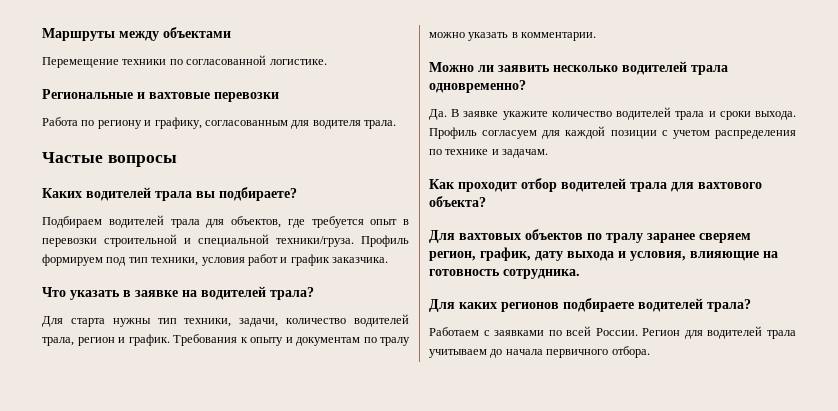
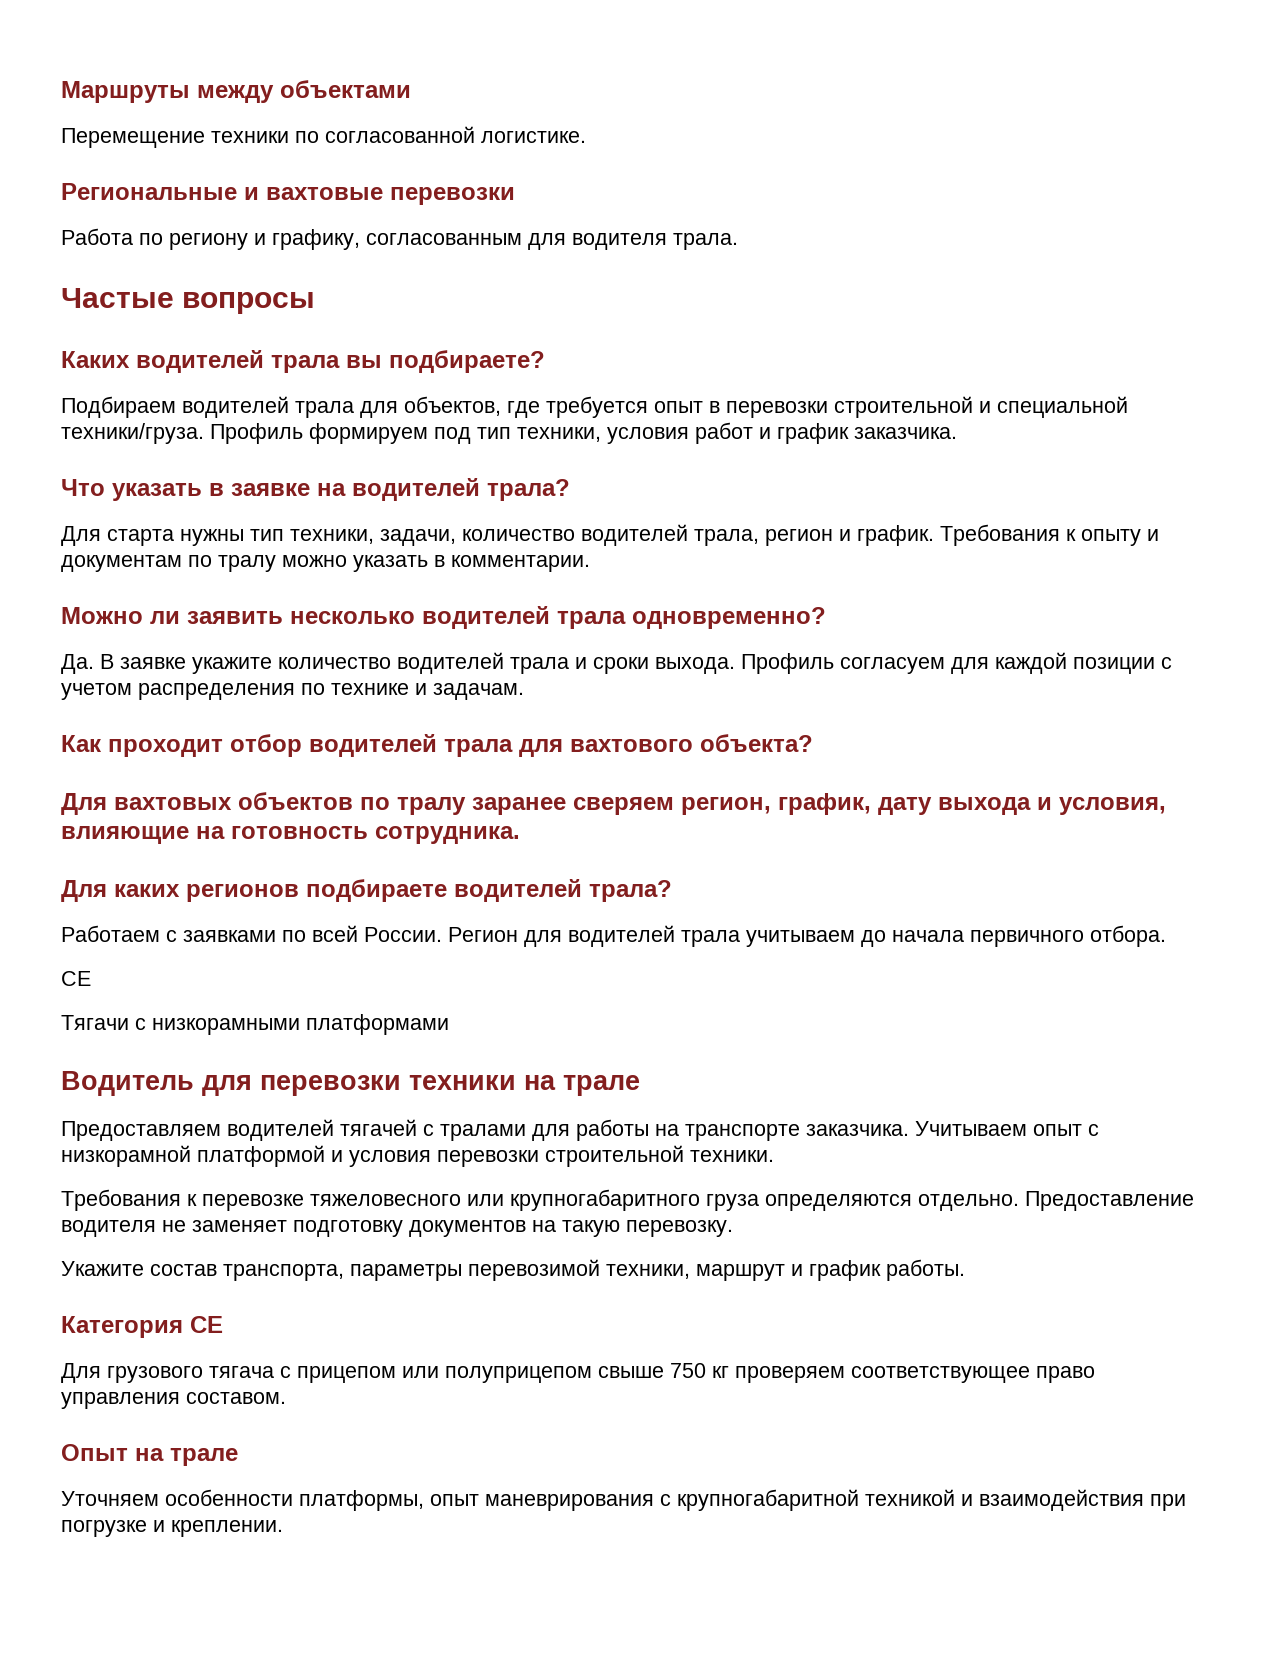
  Регион для водителей трала учитываем до начала первичного отбора.
+ CE
+ Тягачи с низкорамными платформами
+ Водитель для перевозки техники на трале
+ Предоставляем водителей тягачей с тралами для работы на транспорте заказчика. Учитываем опыт с низкорамной платформой и условия перевозки строительной техники.
+ Требования к перевозке тяжеловесного или крупногабаритного груза определяются отдельно. Предоставление водителя не заменяет подготовку документов на такую перевозку.
+ Укажите состав транспорта, параметры перевозимой техники, маршрут и график работы.
+ Категория CE
+ Для грузового тягача с прицепом или полуприцепом свыше 750 кг проверяем соответствующее право управления составом.
+ Опыт на трале
+ Уточняем особенности платформы, опыт маневрирования с крупногабаритной техникой и взаимодействия при погрузке и креплении.

